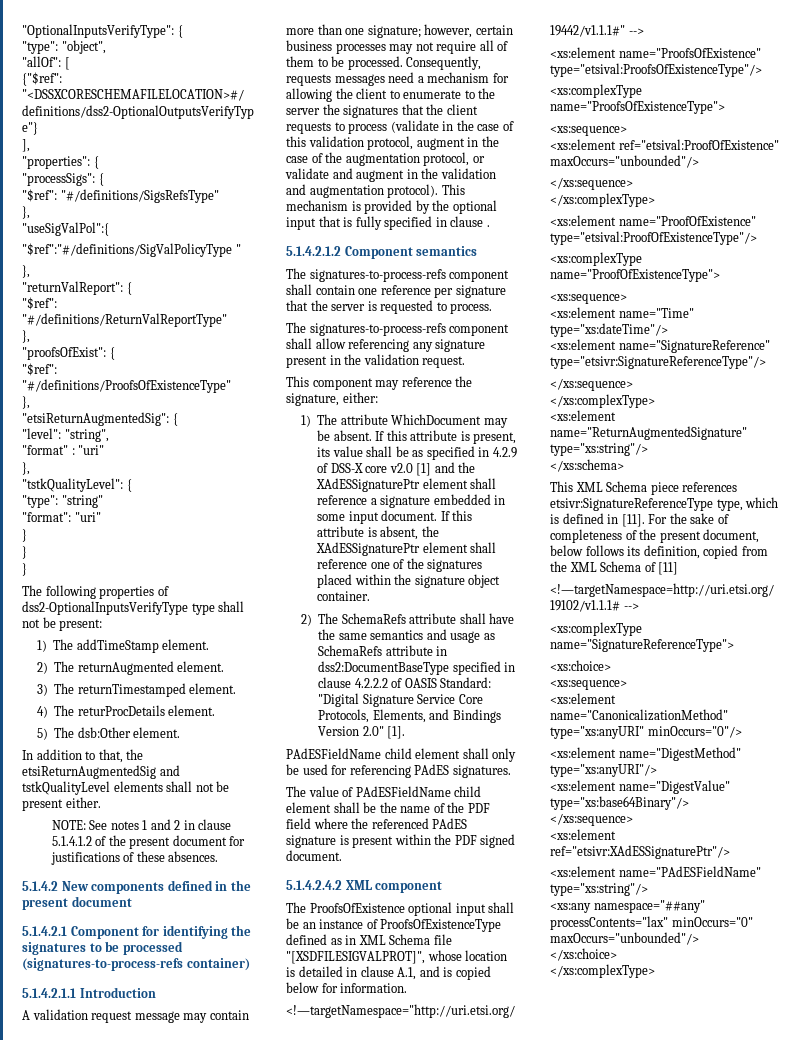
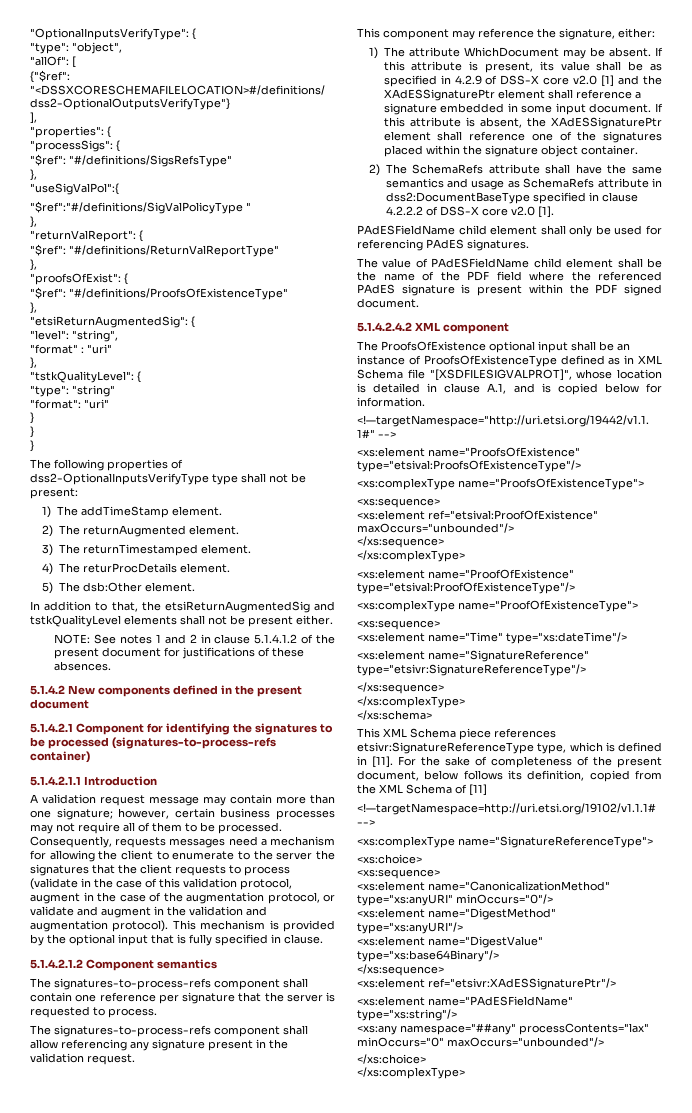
- This mechanism is provided by the optional input that is fully specified in clause .
+ This mechanism is provided by the optional input that is fully specified in clause.
- 2) The SchemaRefs attribute shall have the same semantics and usage as SchemaRefs attribute in dss2:DocumentBaseType specified in clause 4.2.2.2 of OASIS Standard: "Digital Signature Service Core Protocols, Elements, and Bindings Version 2.0" [1].
+ 2) The SchemaRefs attribute shall have the same semantics and usage as SchemaRefs attribute in dss2:DocumentBaseType specified in clause 4.2.2.2 of DSS-X core v2.0 [1].
- <xs:element name="ReturnAugmentedSignature" type="xs:string"/>

